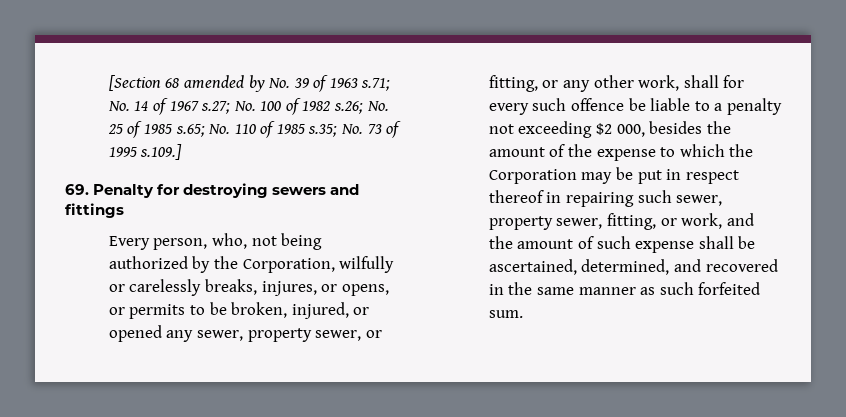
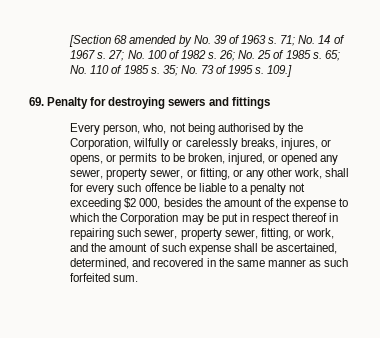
- [Section 68 amended by No. 39 of 1963 s.71; No. 14 of 1967 s.27; No. 100 of 1982 s.26; No. 25 of 1985 s.65; No. 110 of 1985 s.35; No. 73 of 1995 s.109.]
+ [Section 68 amended by No. 39 of 1963 s. 71; No. 14 of 1967 s. 27; No. 100 of 1982 s. 26; No. 25 of 1985 s. 65; No. 110 of 1985 s. 35; No. 73 of 1995 s. 109.]
- Every person, who, not being authorized by the Corporation, wilfully or carelessly breaks, injures, or opens, or permits to be broken, injured, or opened any sewer, property sewer, or fitting, or any other work, shall for every such offence be liable to a penalty not exceeding $2 000, besides the amount of the expense to which the Corporation may be put in respect thereof in repairing such sewer, property sewer, fitting, or work, and the amount of such expense shall be ascertained, determined, and recovered in the same manner as such forfeited sum.
+ Every person, who, not being authorised by the Corporation, wilfully or carelessly breaks, injures, or opens, or permits to be broken, injured, or opened any sewer, property sewer, or fitting, or any other work, shall for every such offence be liable to a penalty not exceeding $2 000, besides the amount of the expense to which the Corporation may be put in respect thereof in repairing such sewer, property sewer, fitting, or work, and the amount of such expense shall be ascertained, determined, and recovered in the same manner as such forfeited sum.

